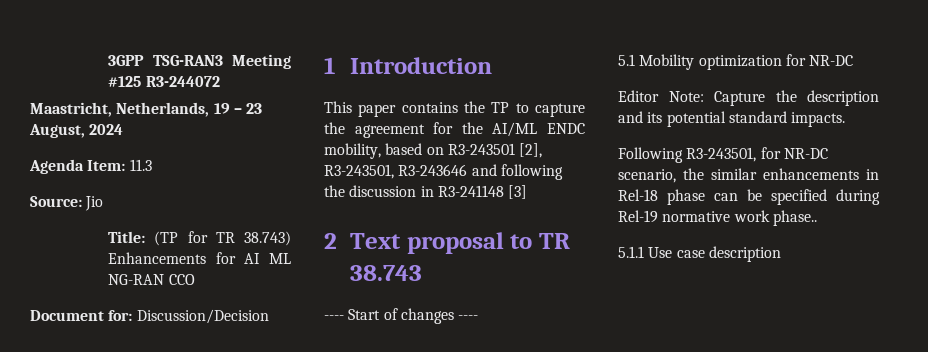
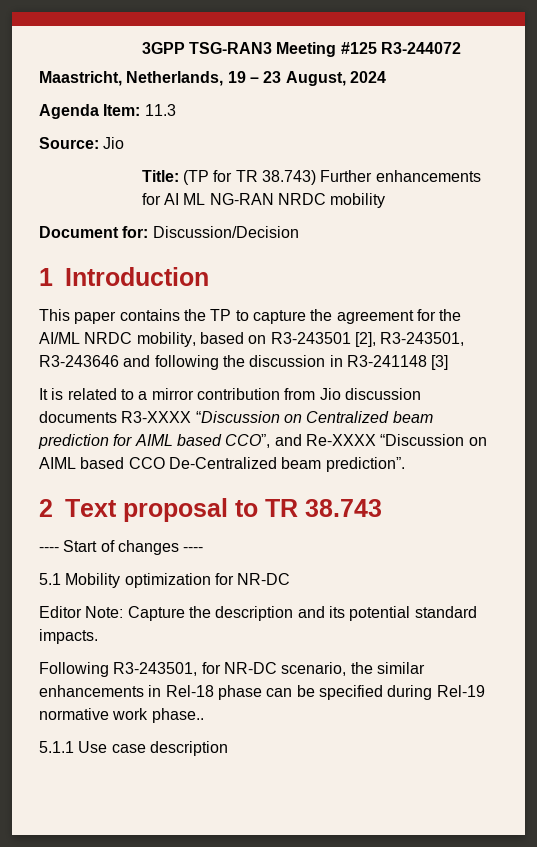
- Title: (TP for TR 38.743) Enhancements for AI ML NG-RAN CCO
+ Title: (TP for TR 38.743) Further enhancements for AI ML NG-RAN NRDC mobility
- This paper contains the TP to capture the agreement for the AI/ML ENDC mobility, based on R3-243501 [2], R3-243501, R3-243646 and following the discussion in R3-241148 [3]
+ This paper contains the TP to capture the agreement for the AI/ML NRDC mobility, based on R3-243501 [2], R3-243501, R3-243646 and following the discussion in R3-241148 [3]
+ It is related to a mirror contribution from Jio discussion documents R3-XXXX “Discussion on Centralized beam prediction for AIML based CCO”, and Re-XXXX “Discussion on AIML based CCO De-Centralized beam prediction”.

